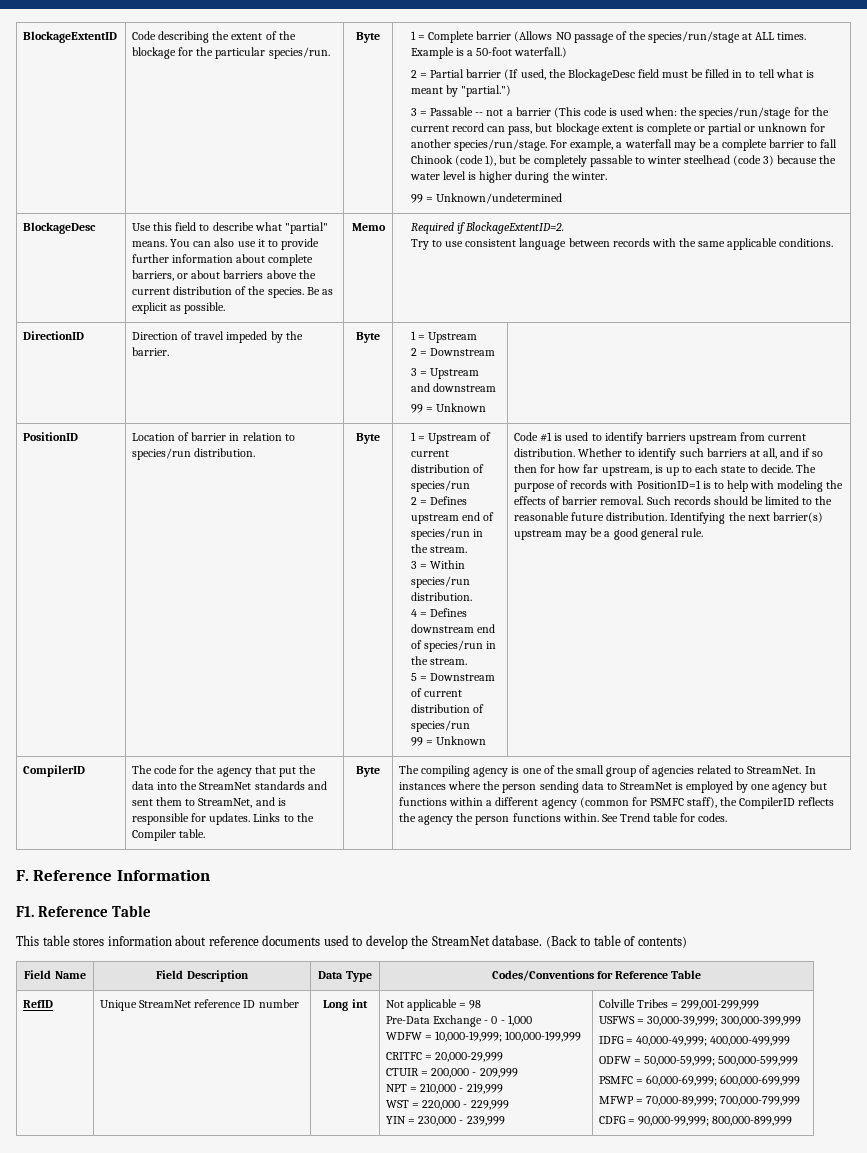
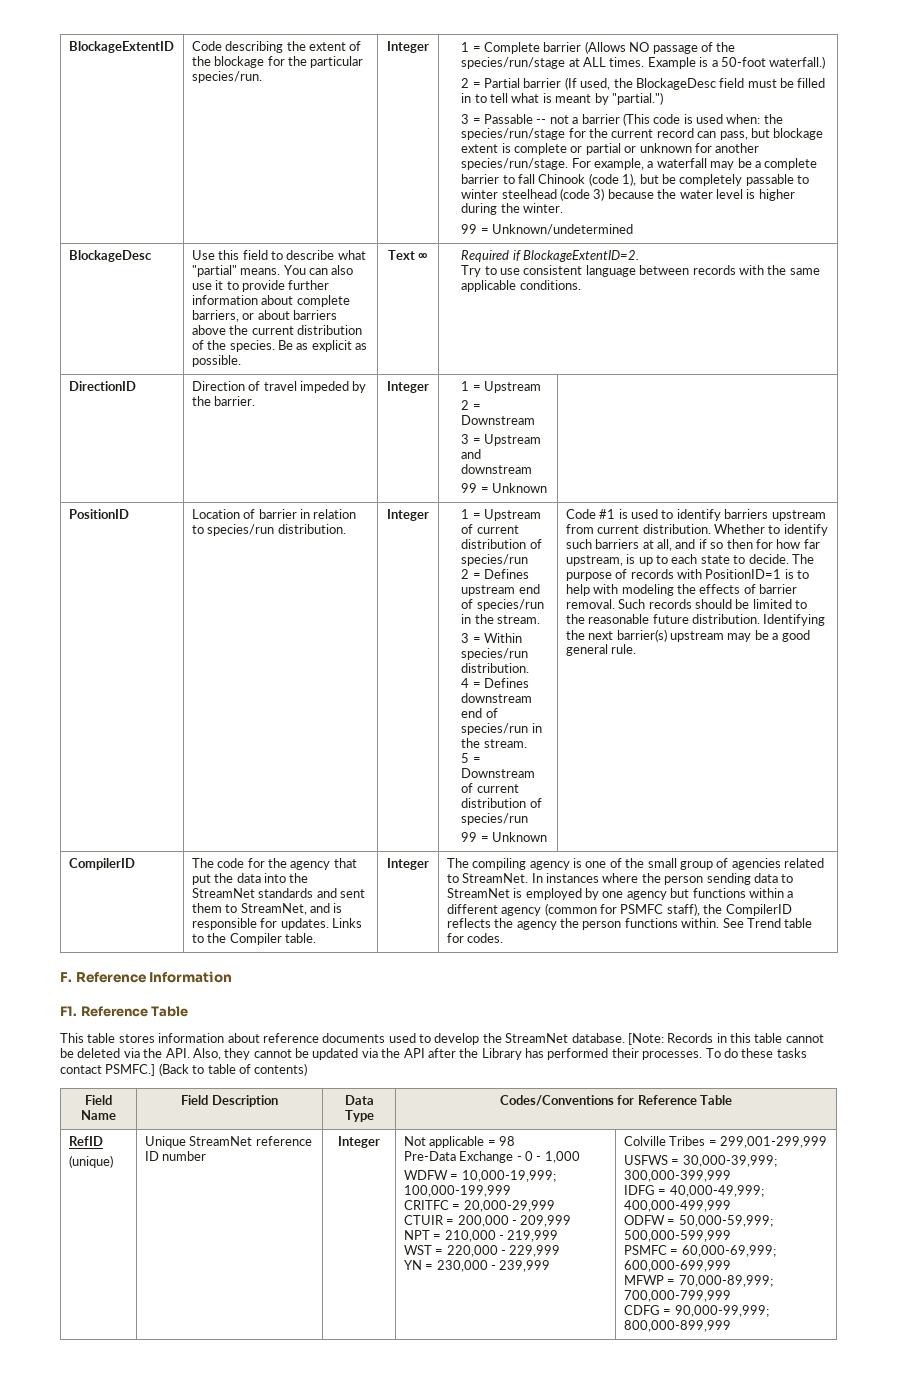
- Code describing the extent of the blockage for the particular species/run. | Byte
+ Code describing the extent of the blockage for the particular species/run. | Integer
- Memo
+ Text ∞
- DirectionID | Direction of travel impeded by the barrier. | Byte | 1 = Upstream
+ DirectionID | Direction of travel impeded by the barrier. | Integer | 1 = Upstream
- Location of barrier in relation to species/run distribution. | Byte
+ Location of barrier in relation to species/run distribution. | Integer
- Links to the Compiler table. | Byte
+ Links to the Compiler table. | Integer
+ [Note: Records in this table cannot be deleted via the API. Also, they cannot be updated via the API after the Library has performed their processes. To do these tasks contact PSMFC.]
+ (unique)
- Unique StreamNet reference ID number | Long int
+ Unique StreamNet reference ID number | Integer
- YIN = 230,000 - 239,999
+ YN = 230,000 - 239,999

